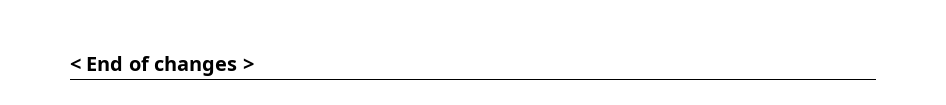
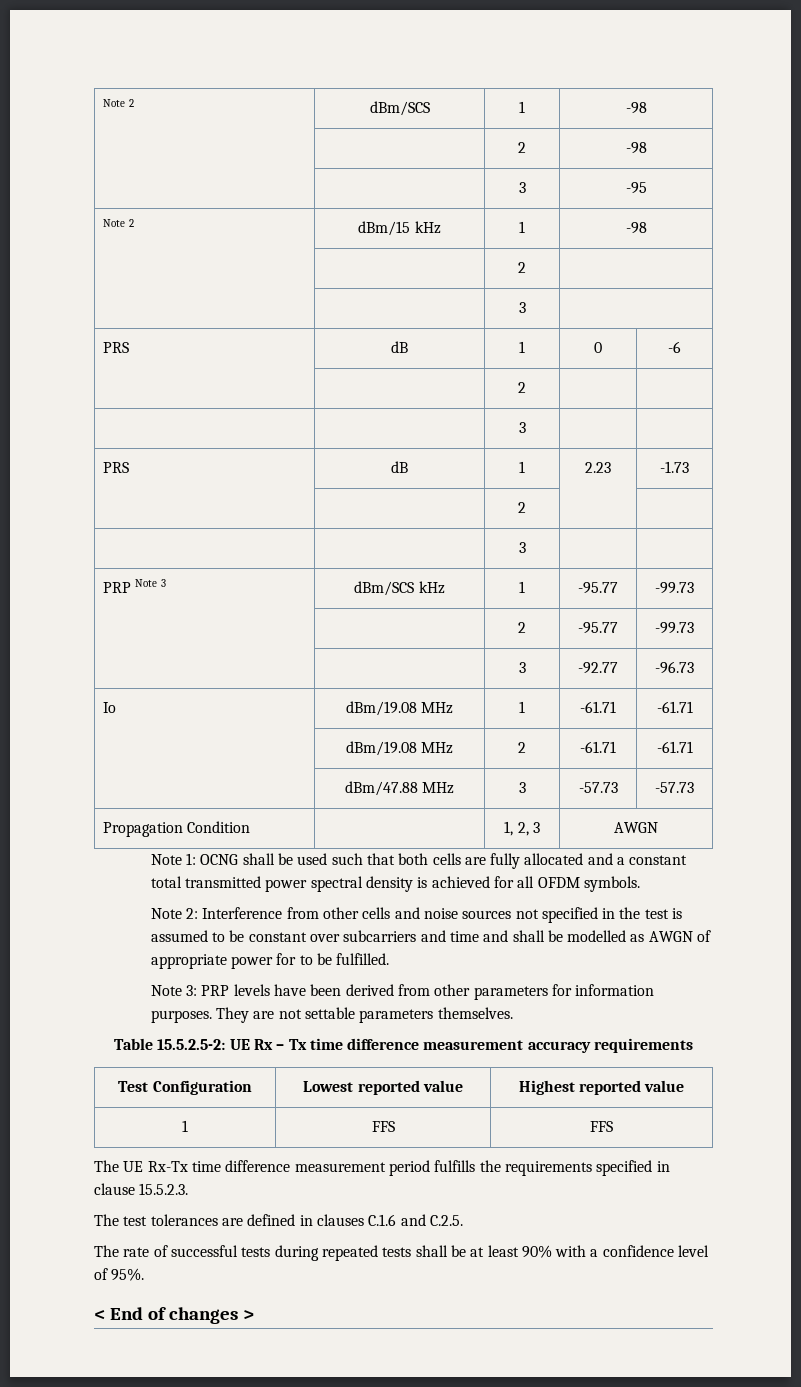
+ Note 2 | dBm/SCS | 1 | -98
+ | | 2 | -98
+ | | 3 | -95
+ Note 2 | dBm/15 kHz | 1 | -98
+ | | 2 |
+ | | 3 |
+ PRS | dB | 1 | 0 | -6
+ | | 2 | |
+ | | 3 | |
+ PRS | dB | 1 | 2.23 | -1.73
+ | | 2 | |
+ | | 3 | |
+ PRP Note 3 | dBm/SCS kHz | 1 | -95.77 | -99.73
+ | | 2 | -95.77 | -99.73
+ | | 3 | -92.77 | -96.73
+ Io | dBm/19.08 MHz | 1 | -61.71 | -61.71
+ | dBm/19.08 MHz | 2 | -61.71 | -61.71
+ | dBm/47.88 MHz | 3 | -57.73 | -57.73
+ Propagation Condition | | 1, 2, 3 | AWGN
+ Note 1: OCNG shall be used such that both cells are fully allocated and a constant total transmitted power spectral density is achieved for all OFDM symbols.
+ Note 2: Interference from other cells and noise sources not specified in the test is assumed to be constant over subcarriers and time and shall be modelled as AWGN of appropriate power for to be fulfilled.
+ Note 3: PRP levels have been derived from other parameters for information purposes. They are not settable parameters themselves.
+ Table 15.5.2.5-2: UE Rx – Tx time difference measurement accuracy requirements
+ Test Configuration | Lowest reported value | Highest reported value
+ 1 | FFS | FFS
+ The UE Rx-Tx time difference measurement period fulfills the requirements specified in clause 15.5.2.3.
+ The test tolerances are defined in clauses C.1.6 and C.2.5.
+ The rate of successful tests during repeated tests shall be at least 90% with a confidence level of 95%.

